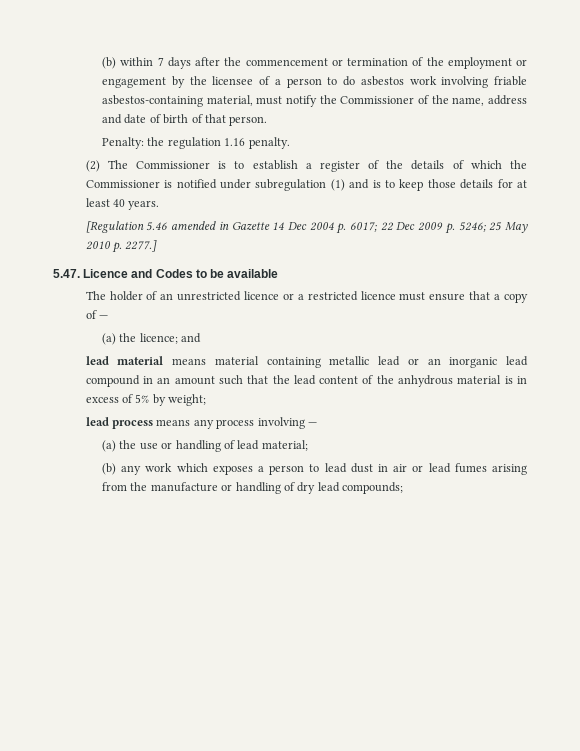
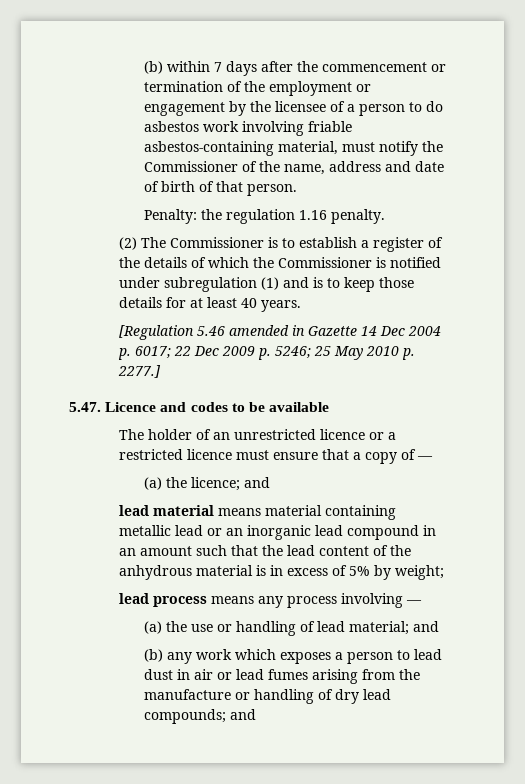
- 5.47. Licence and Codes to be available
+ 5.47. Licence and codes to be available
- (a) the use or handling of lead material;
+ (a) the use or handling of lead material; and
- (b) any work which exposes a person to lead dust in air or lead fumes arising from the manufacture or handling of dry lead compounds;
+ (b) any work which exposes a person to lead dust in air or lead fumes arising from the manufacture or handling of dry lead compounds; and

